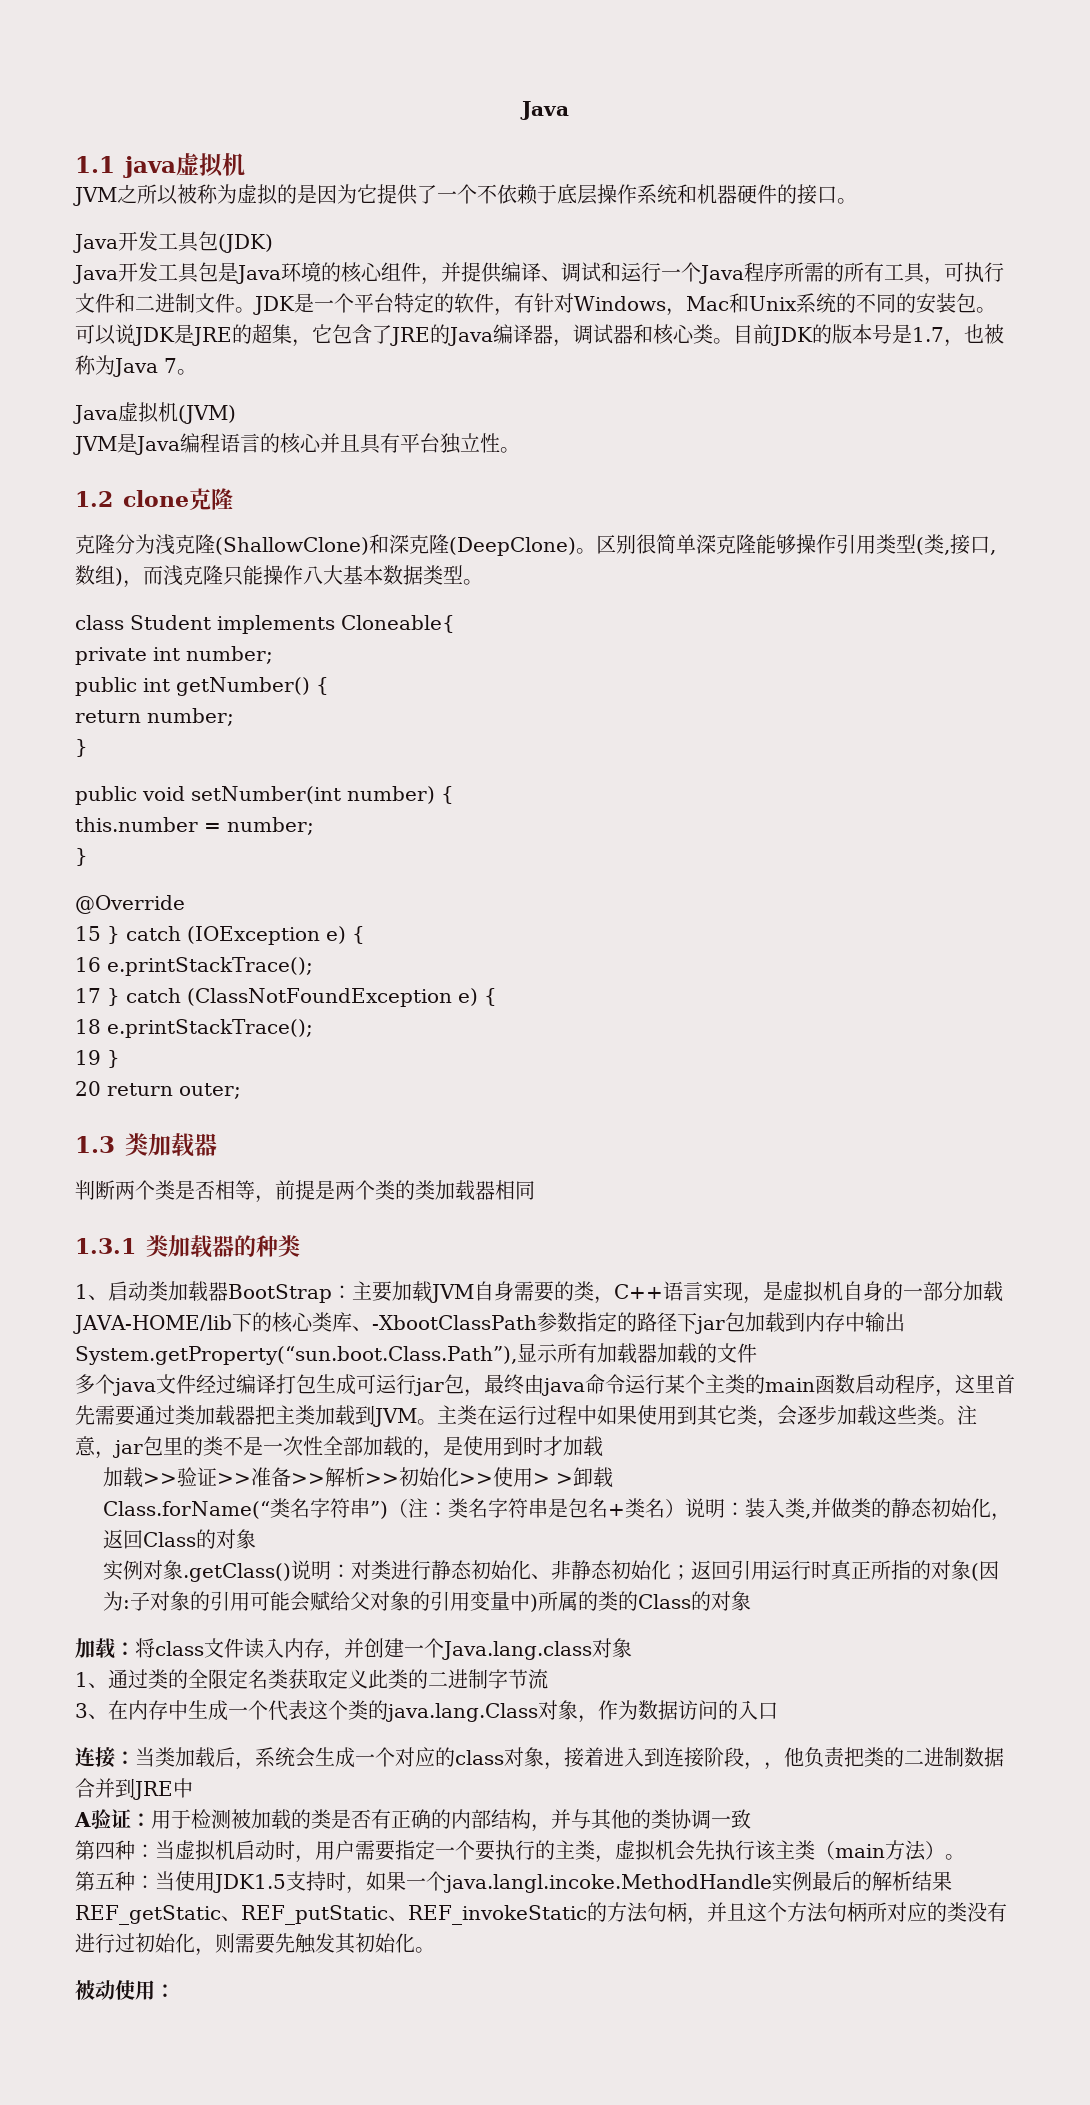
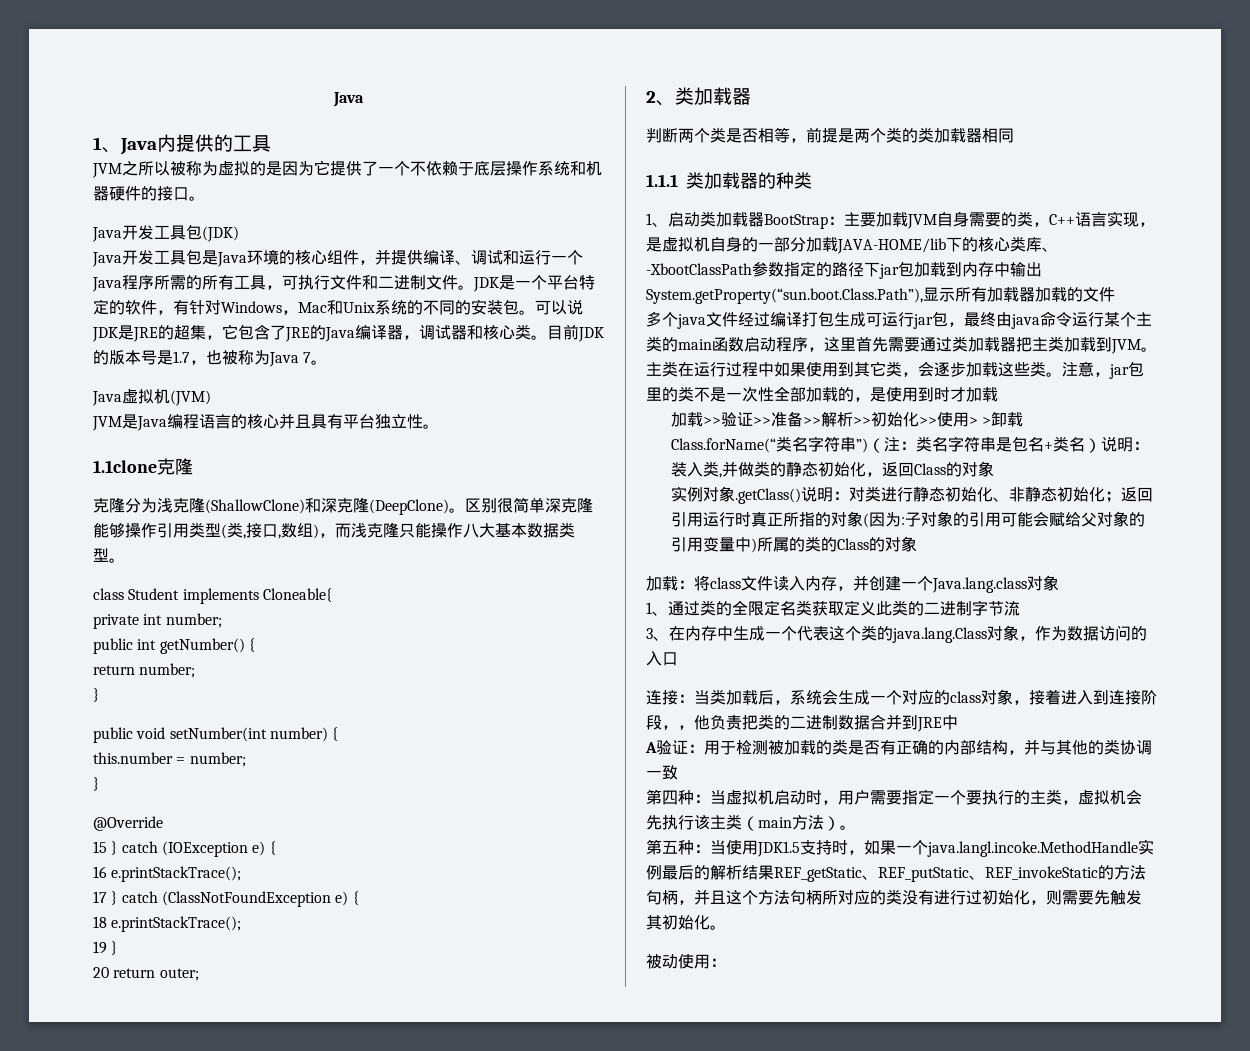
- 1.1 java虚拟机
+ 1、Java内提供的工具
- 1.2 clone克隆
+ 1.1clone克隆
- 1.3类加载器
+ 2、类加载器
- 1.3.1类加载器的种类
+ 1.1.1类加载器的种类

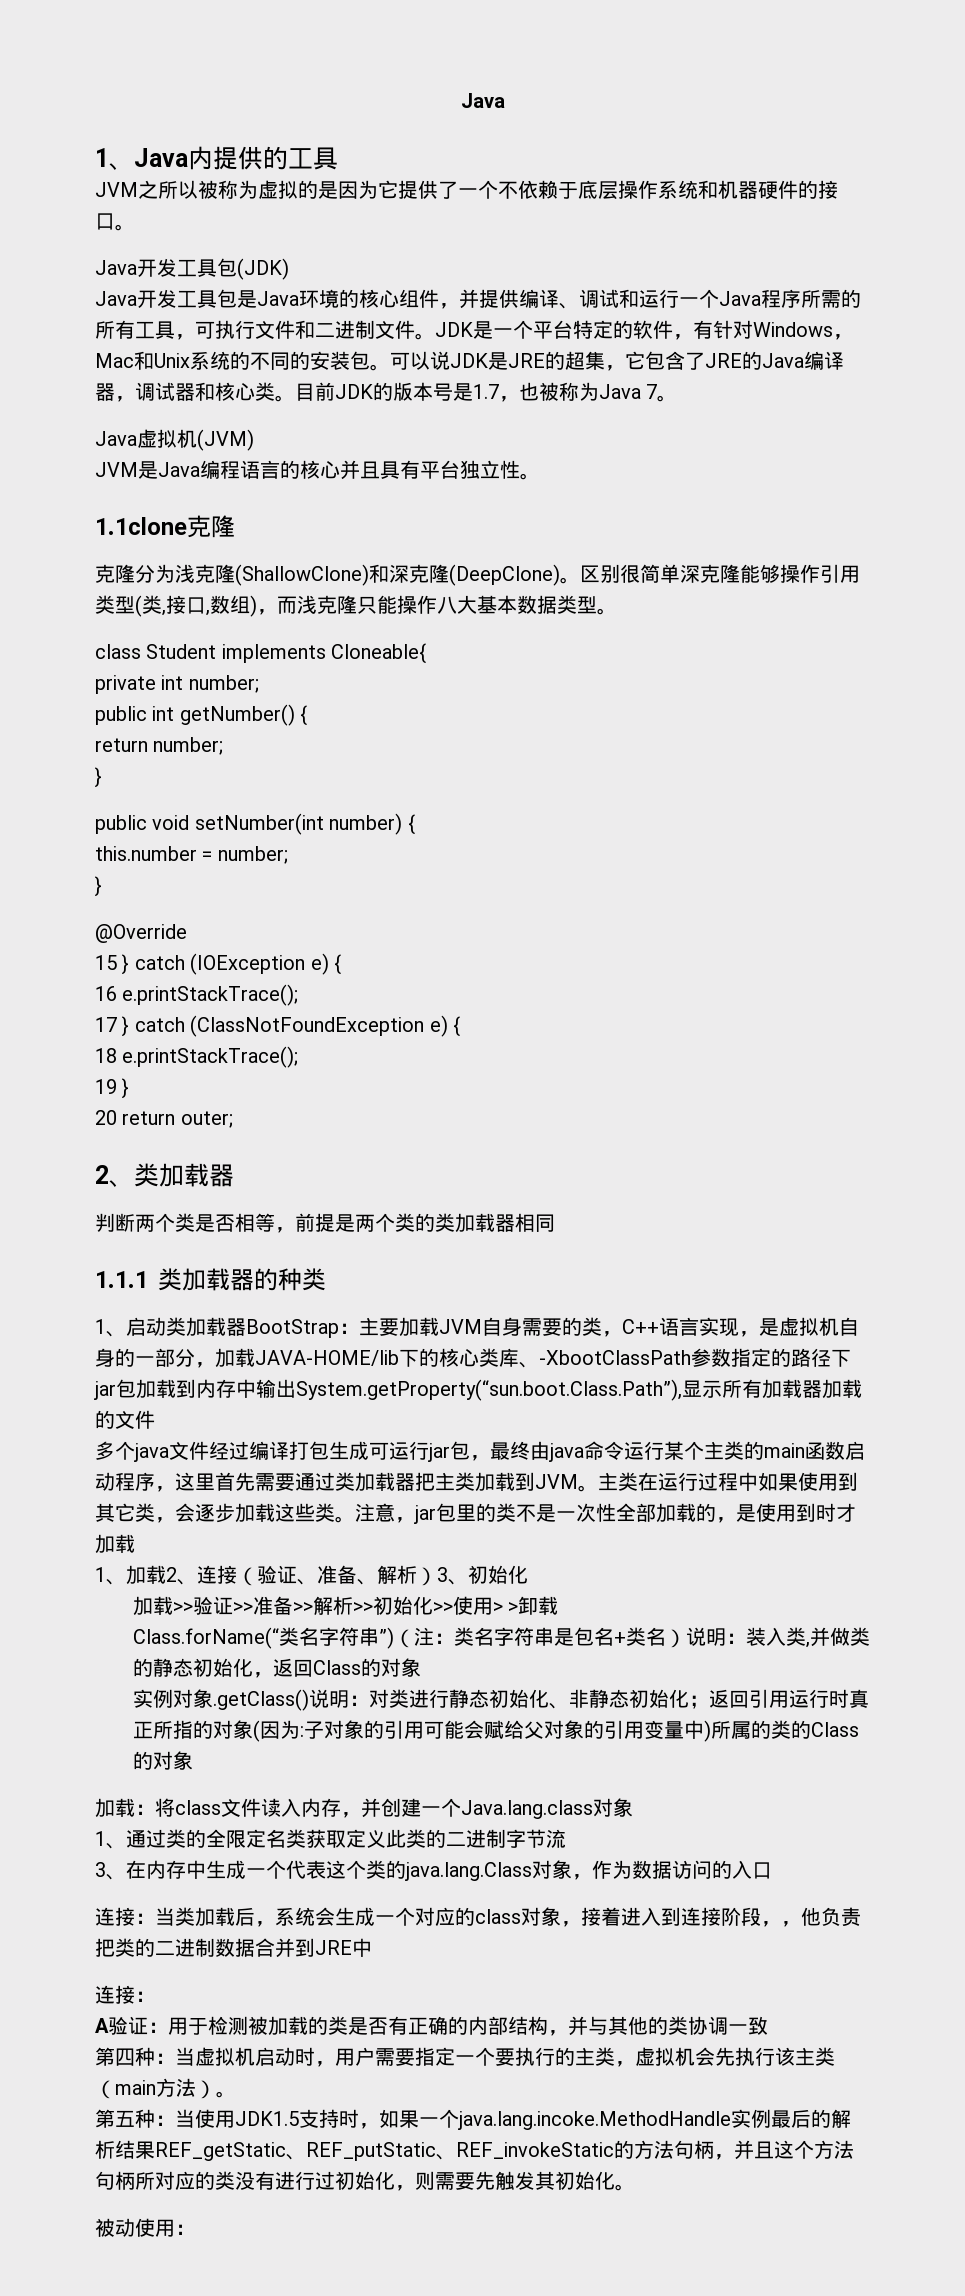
- 1、启动类加载器BootStrap：主要加载JVM自身需要的类，C++语言实现，是虚拟机自身的一部分加载JAVA-HOME/lib下的核心类库、-XbootClassPath参数指定的路径下jar包加载到内存中输出System.getProperty(“sun.boot.Class.Path”),显示所有加载器加载的文件
+ 1、启动类加载器BootStrap：主要加载JVM自身需要的类，C++语言实现，是虚拟机自身的一部分，加载JAVA-HOME/lib下的核心类库、-XbootClassPath参数指定的路径下jar包加载到内存中输出System.getProperty(“sun.boot.Class.Path”),显示所有加载器加载的文件
+ 1、加载2、连接（验证、准备、解析）3、初始化
  连接：当类加载后，系统会生成一个对应的class对象，接着进入到连接阶段，，他负责把类的二进制数据合并到JRE中
+ 连接：
- 第五种：当使用JDK1.5支持时，如果一个java.langl.incoke.MethodHandle实例最后的解析结果REF_getStatic、REF_putStatic、REF_invokeStatic的方法句柄，并且这个方法句柄所对应的类没有进行过初始化，则需要先触发其初始化。
+ 第五种：当使用JDK1.5支持时，如果一个java.lang.incoke.MethodHandle实例最后的解析结果REF_getStatic、REF_putStatic、REF_invokeStatic的方法句柄，并且这个方法句柄所对应的类没有进行过初始化，则需要先触发其初始化。

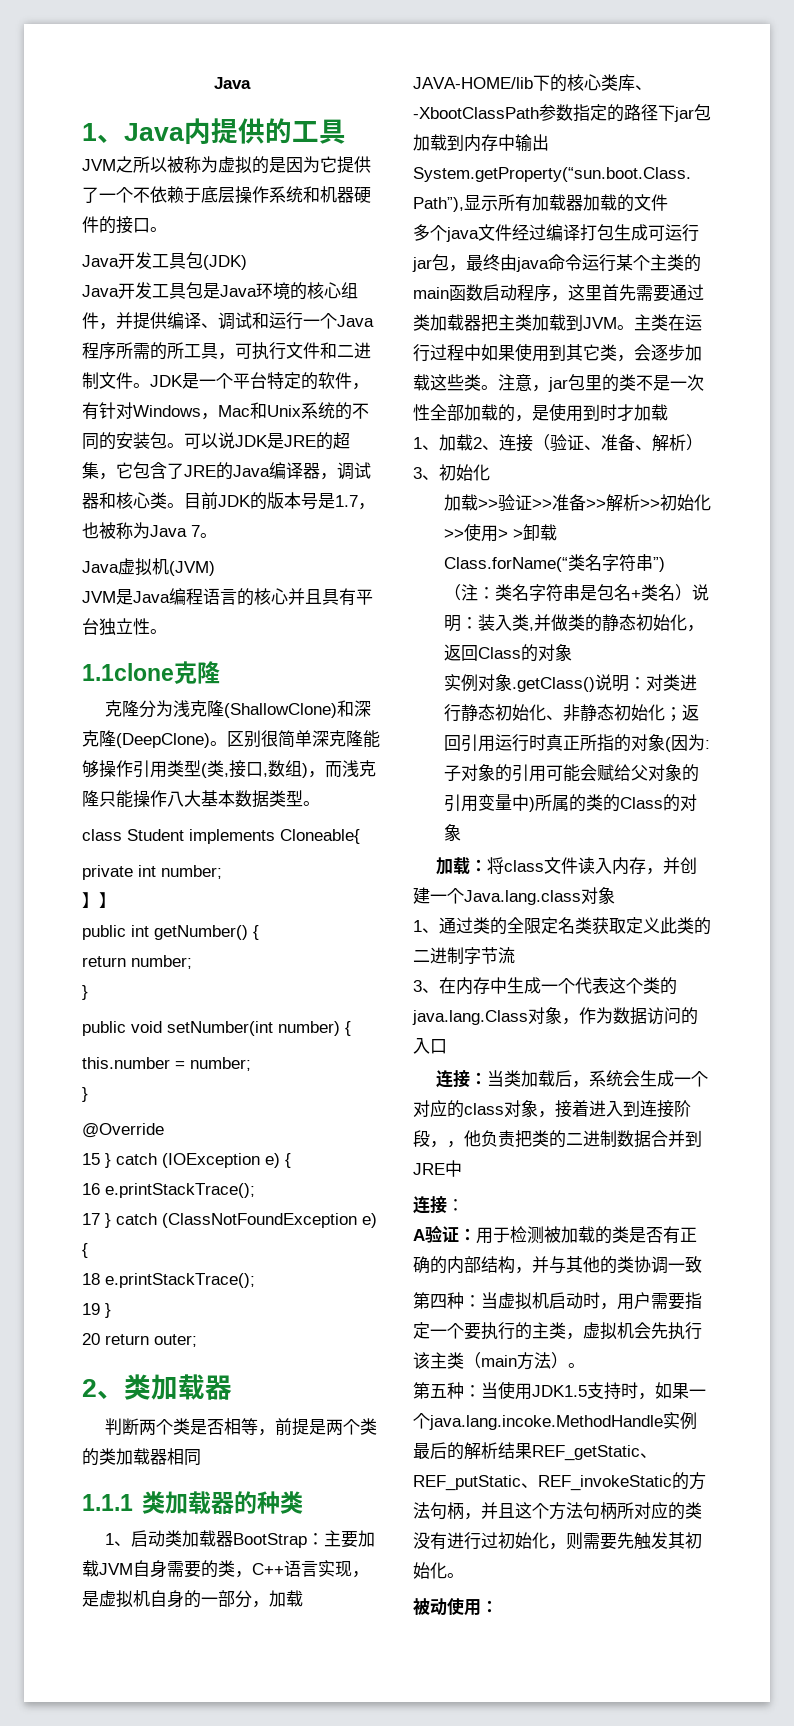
- Java开发工具包是Java环境的核心组件，并提供编译、调试和运行一个Java程序所需的所有工具，可执行文件和二进制文件。
+ Java开发工具包是Java环境的核心组件，并提供编译、调试和运行一个Java程序所需的所工具，可执行文件和二进制文件。
+ 】】

